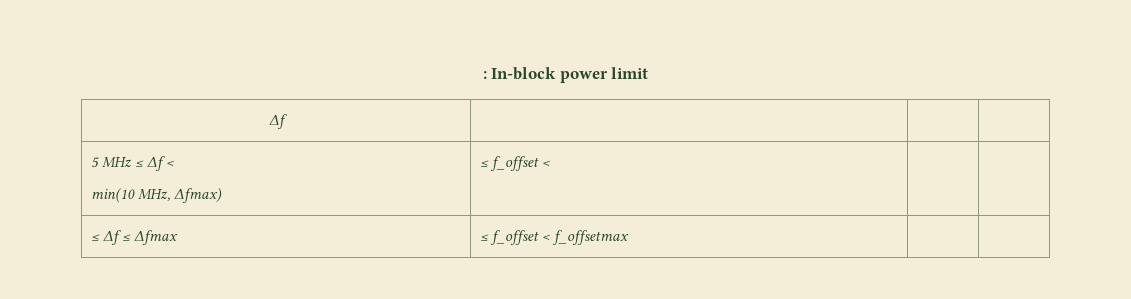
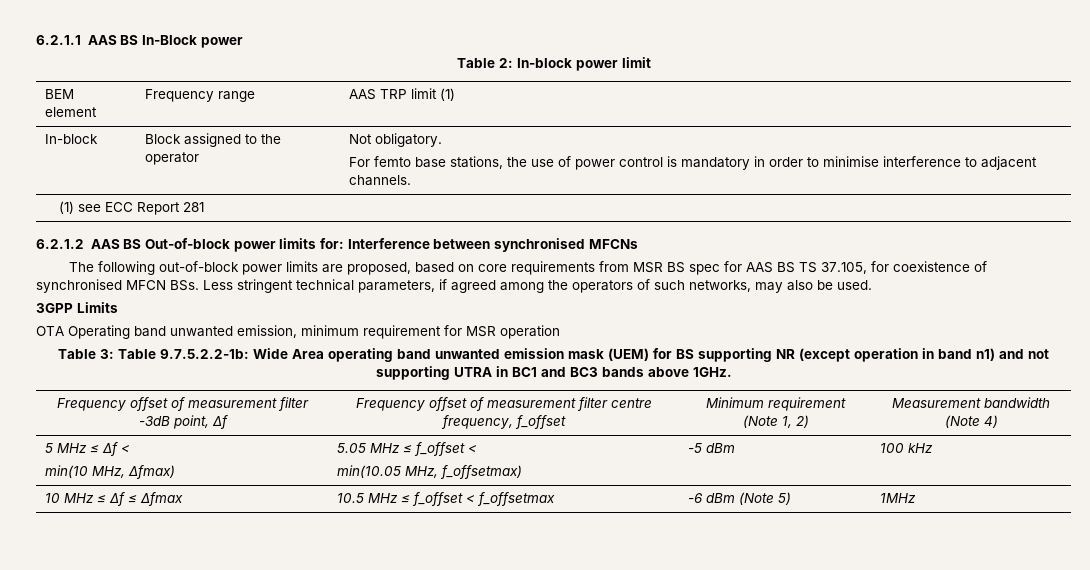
- : In-block power limit
- Δf | | |
+ 6.2.1.1 AAS BS In-Block power
+ Table 2: In-block power limit
+ BEM element | Frequency range | AAS TRP limit (1)
+ In-block | Block assigned to the operator | Not obligatory.
+ For femto base stations, the use of power control is mandatory in order to minimise interference to adjacent channels.
+ (1) see ECC Report 281
+ 6.2.1.2 AAS BS Out-of-block power limits for: Interference between synchronised MFCNs
+ The following out-of-block power limits are proposed, based on core requirements from MSR BS spec for AAS BS TS 37.105, for coexistence of synchronised MFCN BSs. Less stringent technical parameters, if agreed among the operators of such networks, may also be used.
+ 3GPP Limits
+ OTA Operating band unwanted emission, minimum requirement for MSR operation
+ Table 3: Table 9.7.5.2.2-1b: Wide Area operating band unwanted emission mask (UEM) for BS supporting NR (except operation in band n1) and not supporting UTRA in BC1 and BC3 bands above 1GHz.
+ Frequency offset of measurement filter -3dB point, Δf | Frequency offset of measurement filter centre frequency, f_offset | Minimum requirement (Note 1, 2) | Measurement bandwidth (Note 4)
  5 MHz ≤ Δf <
- min(10 MHz, Δfmax) | ≤ f_offset < | |
- ≤ Δf ≤ Δfmax | ≤ f_offset < f_offsetmax | |
+ min(10 MHz, Δfmax) | 5.05 MHz ≤ f_offset <
+ min(10.05 MHz, f_offsetmax) | -5 dBm | 100 kHz
+ 10 MHz ≤ Δf ≤ Δfmax | 10.5 MHz ≤ f_offset < f_offsetmax | -6 dBm (Note 5) | 1MHz

